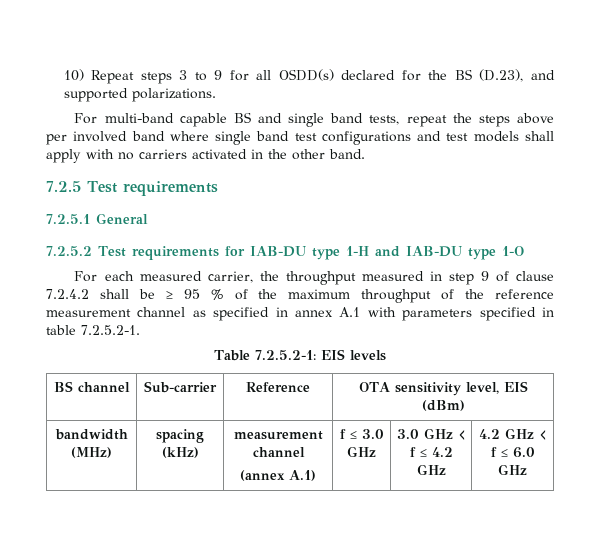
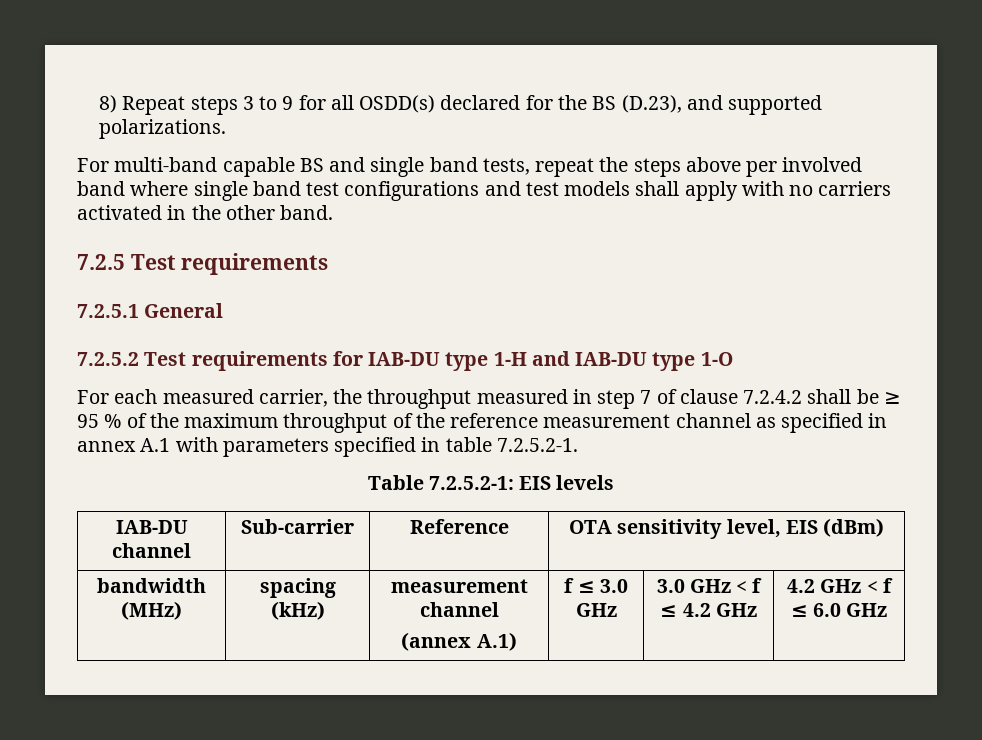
- 10) Repeat steps 3 to 9 for all OSDD(s) declared for the BS (D.23), and supported polarizations.
+ 8) Repeat steps 3 to 9 for all OSDD(s) declared for the BS (D.23), and supported polarizations.
- For each measured carrier, the throughput measured in step 9 of clause 7.2.4.2 shall be ≥ 95 % of the maximum throughput of the reference measurement channel as specified in annex A.1 with parameters specified in table 7.2.5.2-1.
+ For each measured carrier, the throughput measured in step 7 of clause 7.2.4.2 shall be ≥ 95 % of the maximum throughput of the reference measurement channel as specified in annex A.1 with parameters specified in table 7.2.5.2-1.
- BS channel | Sub-carrier | Reference | OTA sensitivity level, EIS (dBm)
+ IAB-DU channel | Sub-carrier | Reference | OTA sensitivity level, EIS (dBm)

